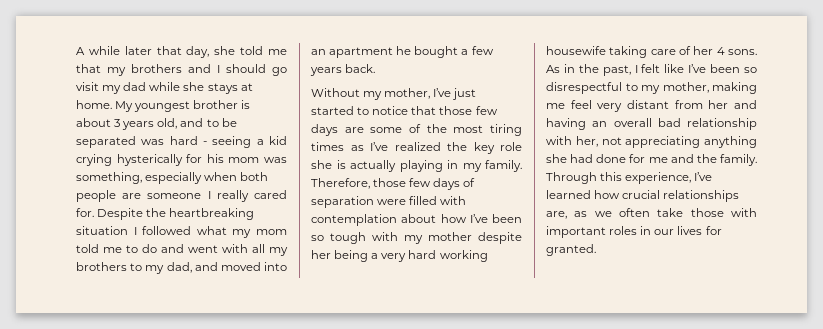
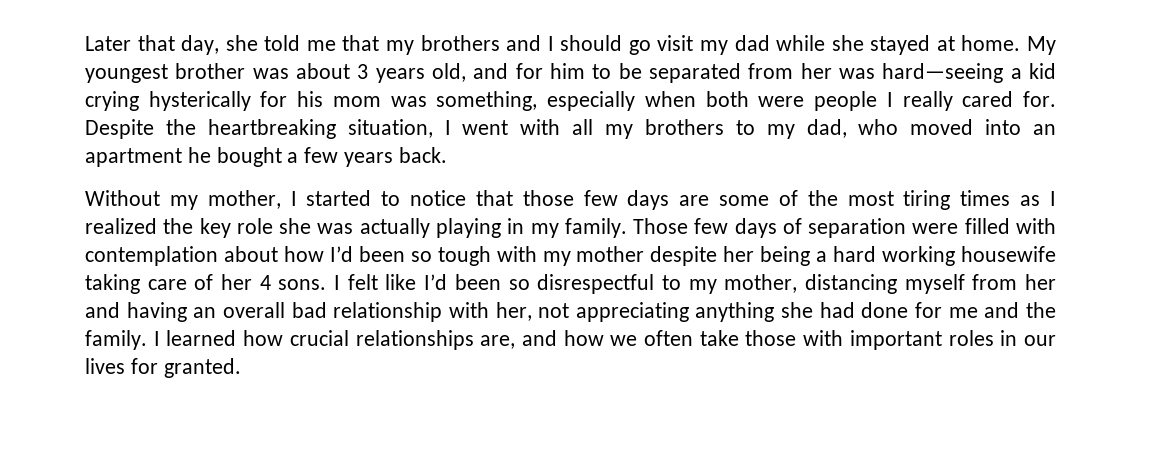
- A while later that day, she told me that my brothers and I should go visit my dad while she stays at home.
+ Later that day, she told me that my brothers and I should go visit my dad while she stayed at home.
- My youngest brother is about 3 years old, and to be separated was hard - seeing a kid crying hysterically for his mom was something, especially when both people are someone I really cared for.
+ My youngest brother was about 3 years old, and for him to be separated from her was hard—seeing a kid crying hysterically for his mom was something, especially when both were people I really cared for.
- Despite the heartbreaking situation I followed what my mom told me to do and went with all my brothers to my dad, and moved into an apartment he bought a few years back.
+ Despite the heartbreaking situation, I went with all my brothers to my dad, who moved into an apartment he bought a few years back.
- Without my mother, I’ve just started to notice that those few days are some of the most tiring times as I’ve realized the key role she is actually playing in my family.
+ Without my mother, I started to notice that those few days are some of the most tiring times as I realized the key role she was actually playing in my family.
- Therefore, those few days of separation were filled with contemplation about how I’ve been so tough with my mother despite her being a very hard working housewife taking care of her 4 sons.
+ Those few days of separation were filled with contemplation about how I’d been so tough with my mother despite her being a hard working housewife taking care of her 4 sons.
- As in the past, I felt like I’ve been so disrespectful to my mother, making me feel very distant from her and having an overall bad relationship with her, not appreciating anything she had done for me and the family.
+ I felt like I’d been so disrespectful to my mother, distancing myself from her and having an overall bad relationship with her, not appreciating anything she had done for me and the family.
- Through this experience, I’ve learned how crucial relationships are, as we often take those with important roles in our lives for granted.
+ I learned how crucial relationships are, and how we often take those with important roles in our lives for granted.

